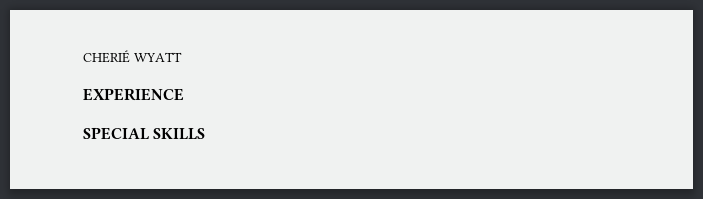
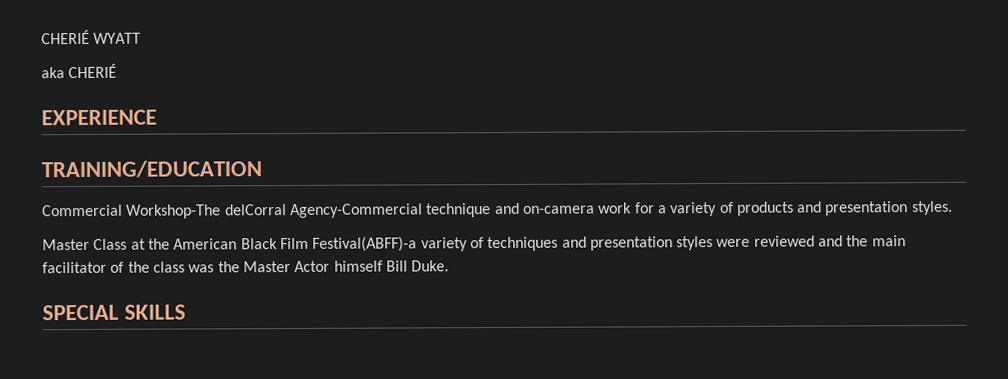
+ aka CHERIÉ
+ TRAINING/EDUCATION
+ Commercial Workshop-The delCorral Agency-Commercial technique and on-camera work for a variety of products and presentation styles.
+ Master Class at the American Black Film Festival(ABFF)-a variety of techniques and presentation styles were reviewed and the main facilitator of the class was the Master Actor himself Bill Duke.

